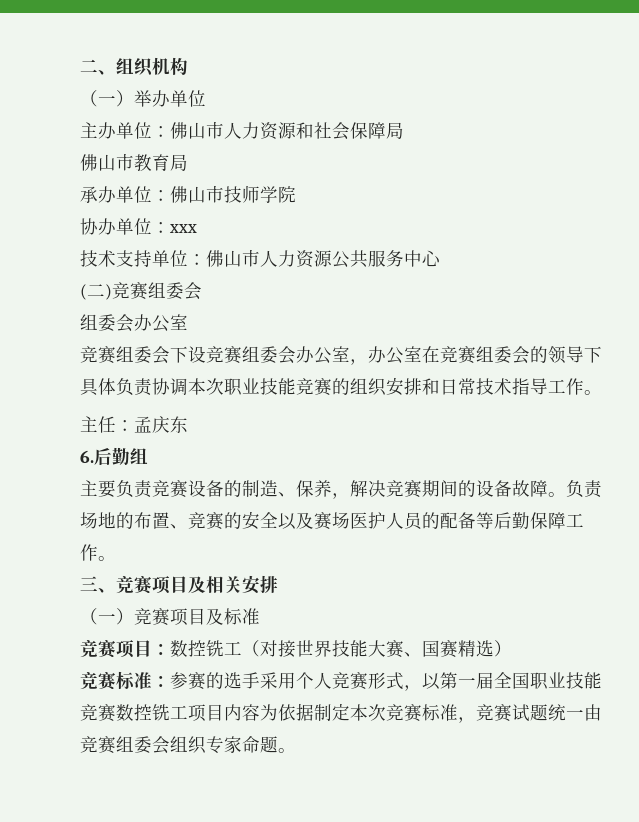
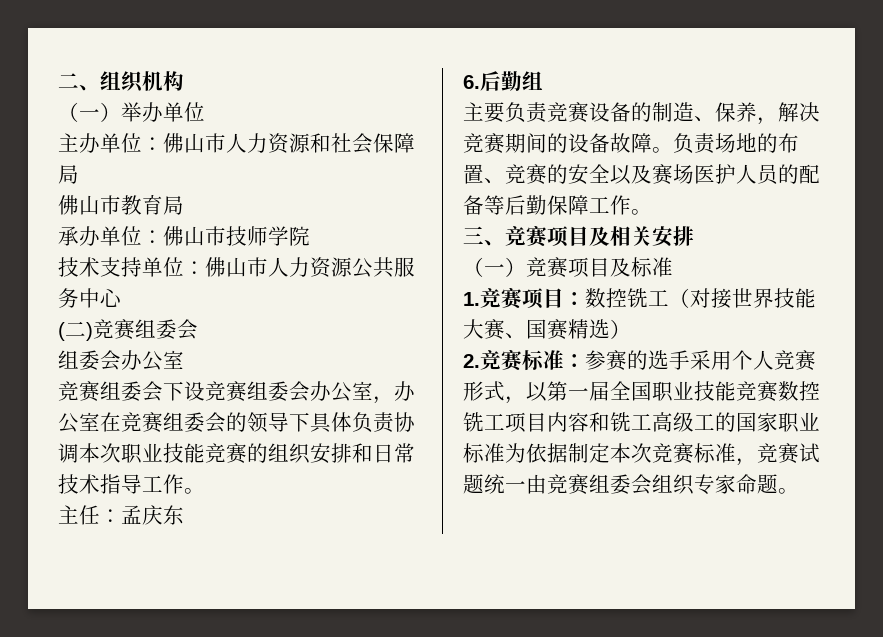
- 协办单位：xxx
- 竞赛项目：数控铣工（对接世界技能大赛、国赛精选）
+ 1.竞赛项目：数控铣工（对接世界技能大赛、国赛精选）
- 竞赛标准：参赛的选手采用个人竞赛形式，以第一届全国职业技能竞赛数控铣工项目内容为依据制定本次竞赛标准，竞赛试题统一由竞赛组委会组织专家命题。
+ 2.竞赛标准：参赛的选手采用个人竞赛形式，以第一届全国职业技能竞赛数控铣工项目内容和铣工高级工的国家职业标准为依据制定本次竞赛标准，竞赛试题统一由竞赛组委会组织专家命题。

